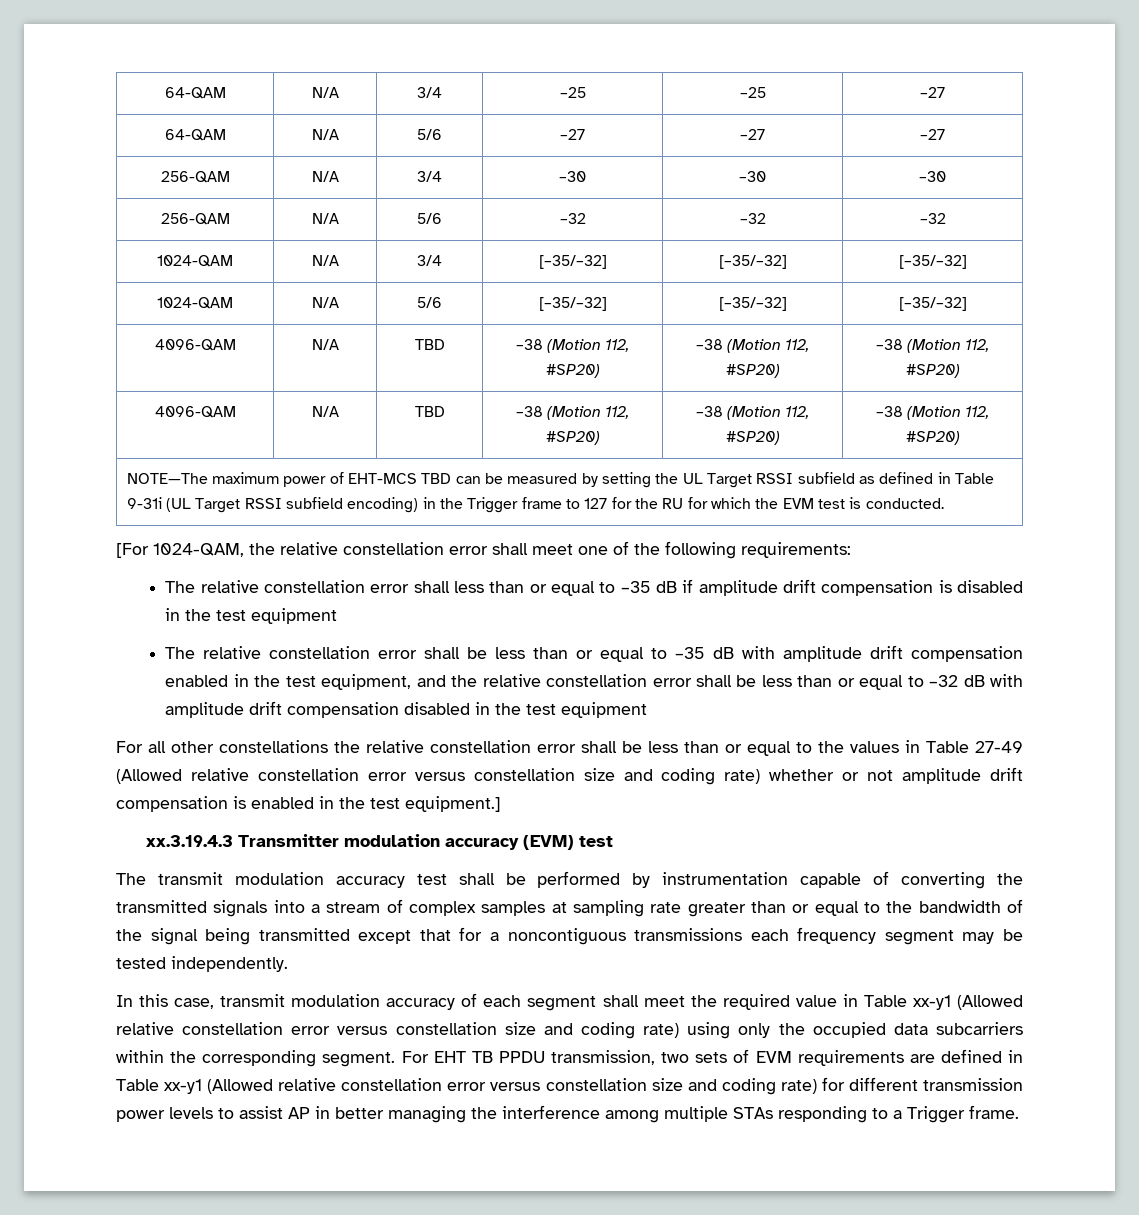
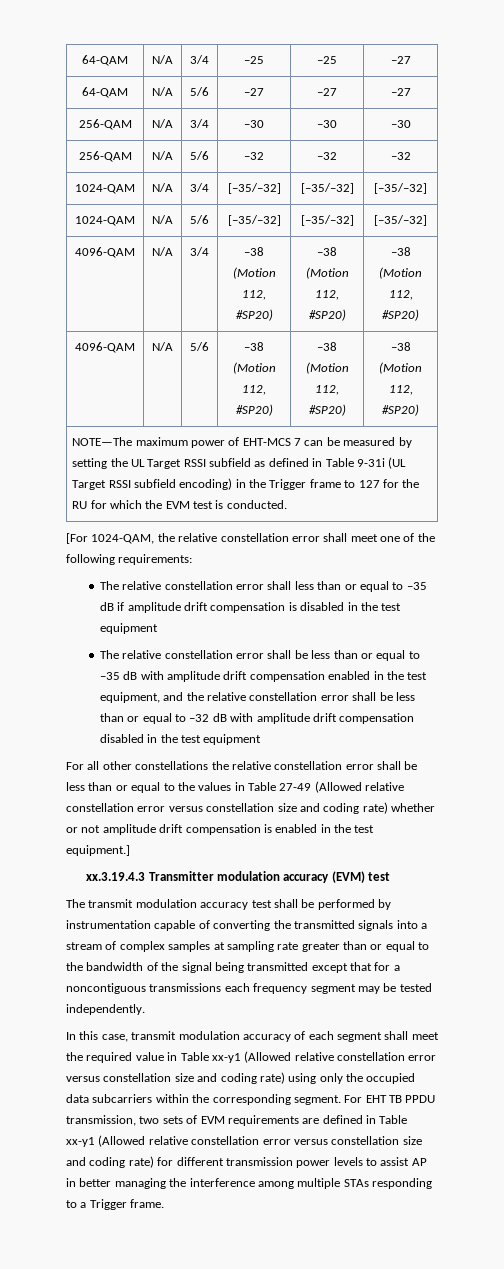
  1024-QAM | N/A | 5/6 | [–35/–32] | [–35/–32] | [–35/–32]
- 4096-QAM | N/A | TBD | –38 (Motion 112, #SP20) | –38 (Motion 112, #SP20) | –38 (Motion 112, #SP20)
- 4096-QAM | N/A | TBD | –38 (Motion 112, #SP20) | –38 (Motion 112, #SP20) | –38 (Motion 112, #SP20)
+ 4096-QAM | N/A | 3/4 | –38 (Motion 112, #SP20) | –38 (Motion 112, #SP20) | –38 (Motion 112, #SP20)
+ 4096-QAM | N/A | 5/6 | –38 (Motion 112, #SP20) | –38 (Motion 112, #SP20) | –38 (Motion 112, #SP20)
- NOTE—The maximum power of EHT-MCS TBD can be measured by setting the UL Target RSSI subfield as defined in Table 9-31i (UL Target RSSI subfield encoding) in the Trigger frame to 127 for the RU for which the EVM test is conducted.
+ NOTE—The maximum power of EHT-MCS 7 can be measured by setting the UL Target RSSI subfield as defined in Table 9-31i (UL Target RSSI subfield encoding) in the Trigger frame to 127 for the RU for which the EVM test is conducted.

